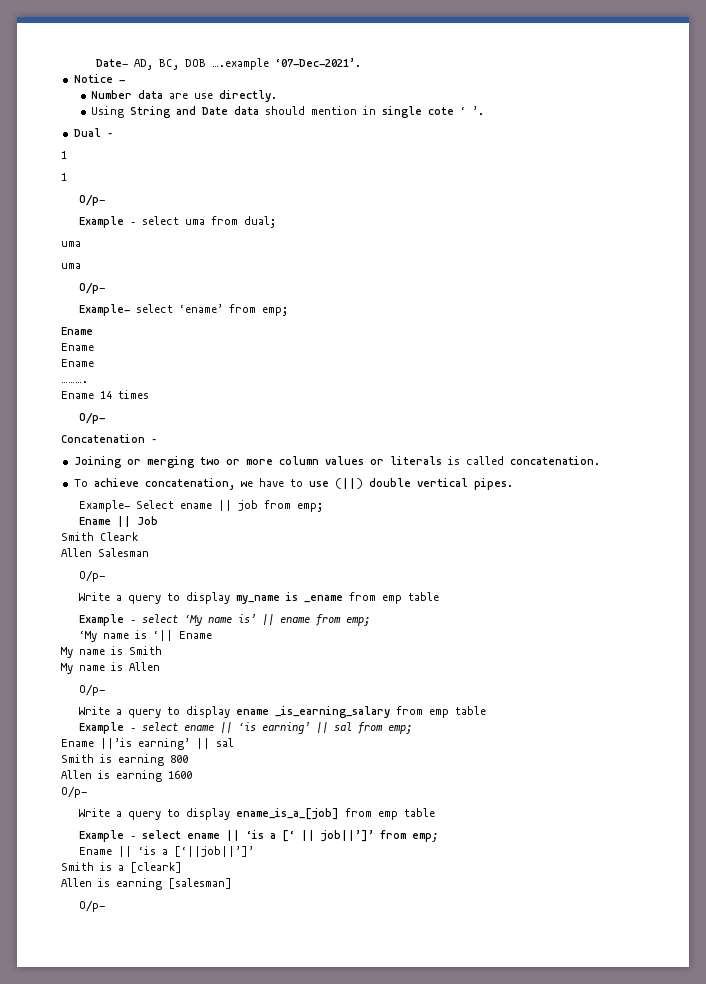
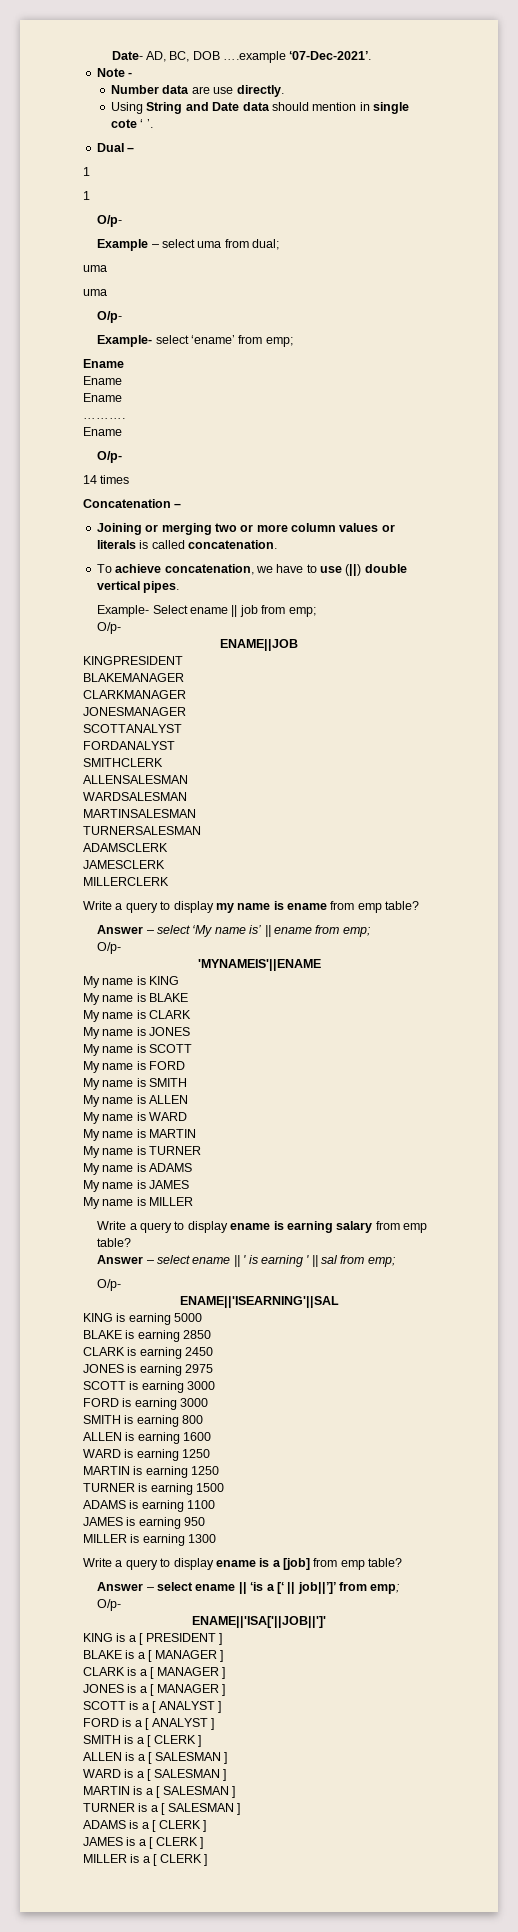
- Notice -
+ Note -
  ……….
- Ename 14 times
+ Ename
  O/p-
+ 14 times
  Example- Select ename || job from emp;
- Ename || Job
- Smith Cleark
- Allen Salesman
  O/p-
- Write a query to display my_name is _ename from emp table
- Example – select ‘My name is’ || ename from emp;
- ‘My name is ‘|| Ename
- My name is Smith
- My name is Allen
+ ENAME||JOB
+ KINGPRESIDENT
+ BLAKEMANAGER
+ CLARKMANAGER
+ JONESMANAGER
+ SCOTTANALYST
+ FORDANALYST
+ SMITHCLERK
+ ALLENSALESMAN
+ WARDSALESMAN
+ MARTINSALESMAN
+ TURNERSALESMAN
+ ADAMSCLERK
+ JAMESCLERK
+ MILLERCLERK
+ Write a query to display my name is ename from emp table?
+ Answer – select ‘My name is’ || ename from emp;
  O/p-
- Write a query to display ename _is_earning_salary from emp table
- Example – select ename || ‘is earning’ || sal from emp;
- Ename ||’is earning’ || sal
- Smith is earning 800
+ 'MYNAMEIS'||ENAME
+ My name is KING
+ My name is BLAKE
+ My name is CLARK
+ My name is JONES
+ My name is SCOTT
+ My name is FORD
+ My name is SMITH
+ My name is ALLEN
+ My name is WARD
+ My name is MARTIN
+ My name is TURNER
+ My name is ADAMS
+ My name is JAMES
+ My name is MILLER
+ Write a query to display ename is earning salary from emp table?
+ Answer – select ename || ' is earning ' || sal from emp;
+ O/p-
+ ENAME||'ISEARNING'||SAL
+ KING is earning 5000
+ BLAKE is earning 2850
+ CLARK is earning 2450
+ JONES is earning 2975
+ SCOTT is earning 3000
+ FORD is earning 3000
+ SMITH is earning 800
- Allen is earning 1600
+ ALLEN is earning 1600
+ WARD is earning 1250
+ MARTIN is earning 1250
+ TURNER is earning 1500
+ ADAMS is earning 1100
+ JAMES is earning 950
+ MILLER is earning 1300
+ Write a query to display ename is a [job] from emp table?
+ Answer – select ename || ‘is a [‘ || job||’]’ from emp;
  O/p-
- Write a query to display ename_is_a_[job] from emp table
- Example – select ename || ‘is a [‘ || job||’]’ from emp;
- Ename || ‘is a [‘||job||’]’
- Smith is a [cleark]
- Allen is earning [salesman]
- O/p-
+ ENAME||'ISA['||JOB||']'
+ KING is a [ PRESIDENT ]
+ BLAKE is a [ MANAGER ]
+ CLARK is a [ MANAGER ]
+ JONES is a [ MANAGER ]
+ SCOTT is a [ ANALYST ]
+ FORD is a [ ANALYST ]
+ SMITH is a [ CLERK ]
+ ALLEN is a [ SALESMAN ]
+ WARD is a [ SALESMAN ]
+ MARTIN is a [ SALESMAN ]
+ TURNER is a [ SALESMAN ]
+ ADAMS is a [ CLERK ]
+ JAMES is a [ CLERK ]
+ MILLER is a [ CLERK ]

